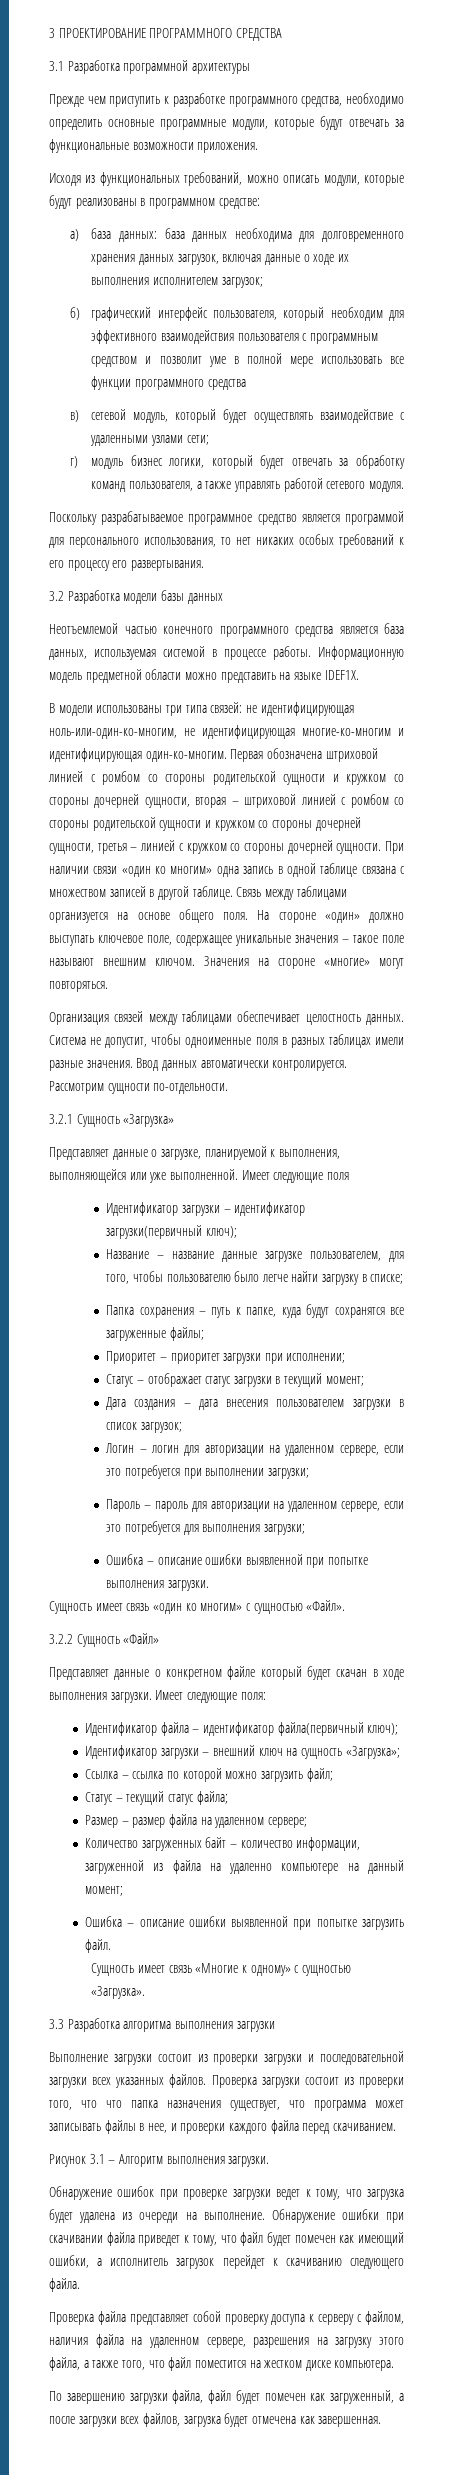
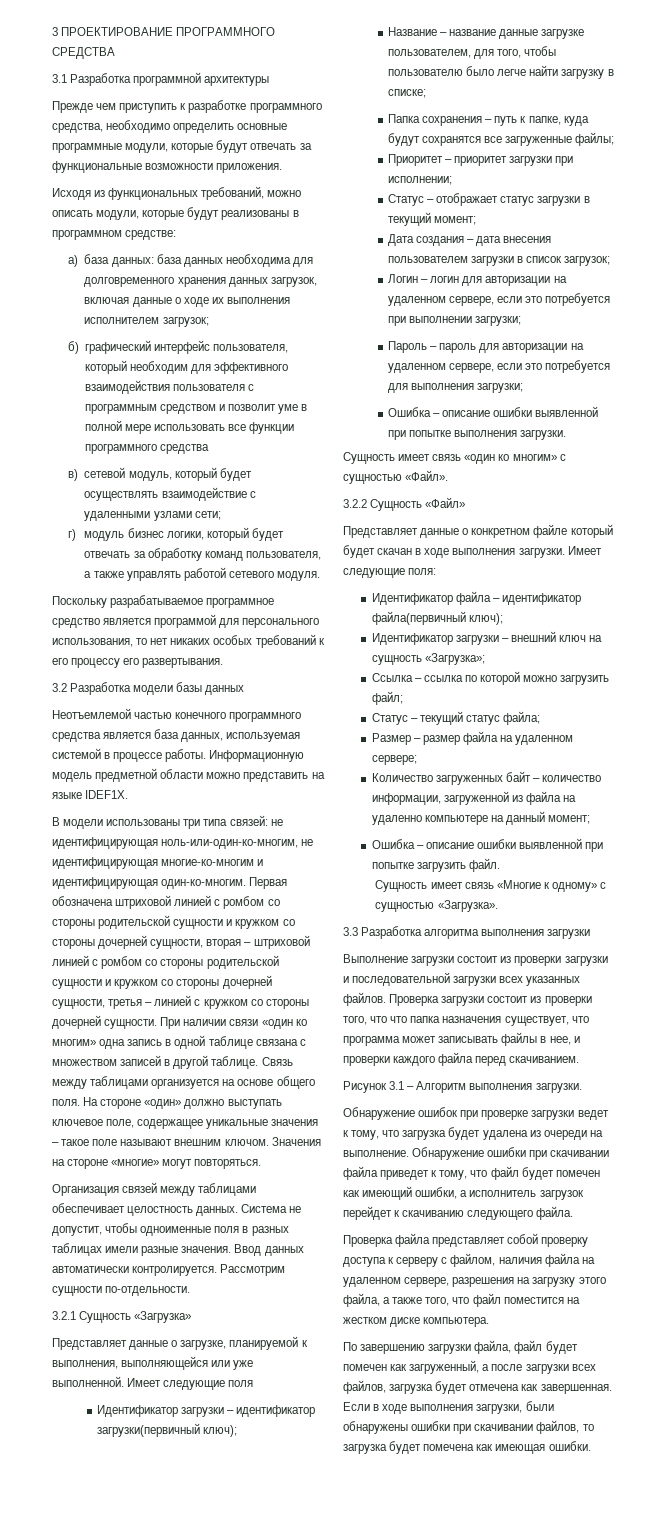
+ Если в ходе выполнения загрузки, были обнаружены ошибки при скачивании файлов, то загрузка будет помечена как имеющая ошибки.

